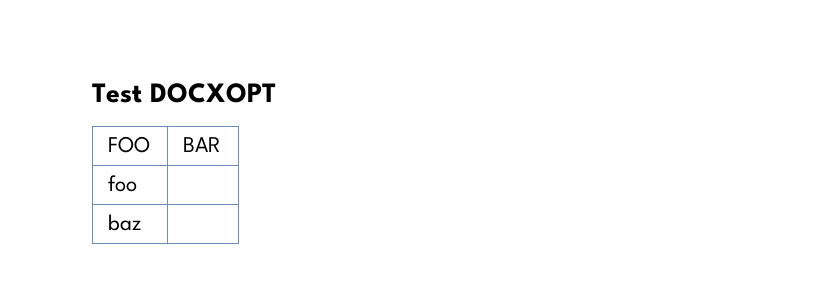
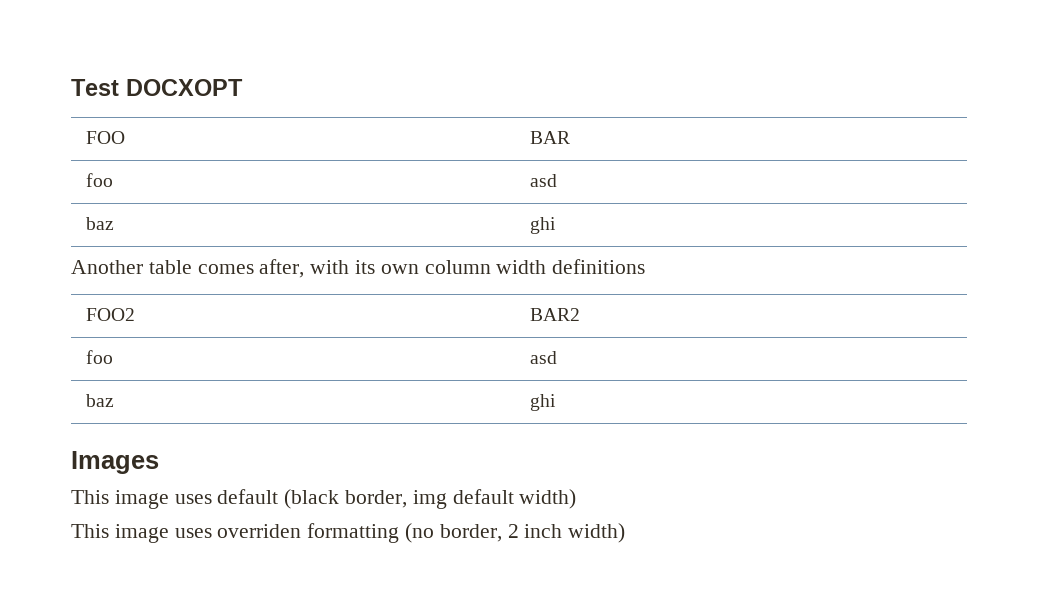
  FOO | BAR
- foo |
- baz |
+ foo | asd
+ baz | ghi
+ Another table comes after, with its own column width definitions
+ FOO2 | BAR2
+ foo | asd
+ baz | ghi
+ Images
+ This image uses default (black border, img default width)
+ This image uses overriden formatting (no border, 2 inch width)

